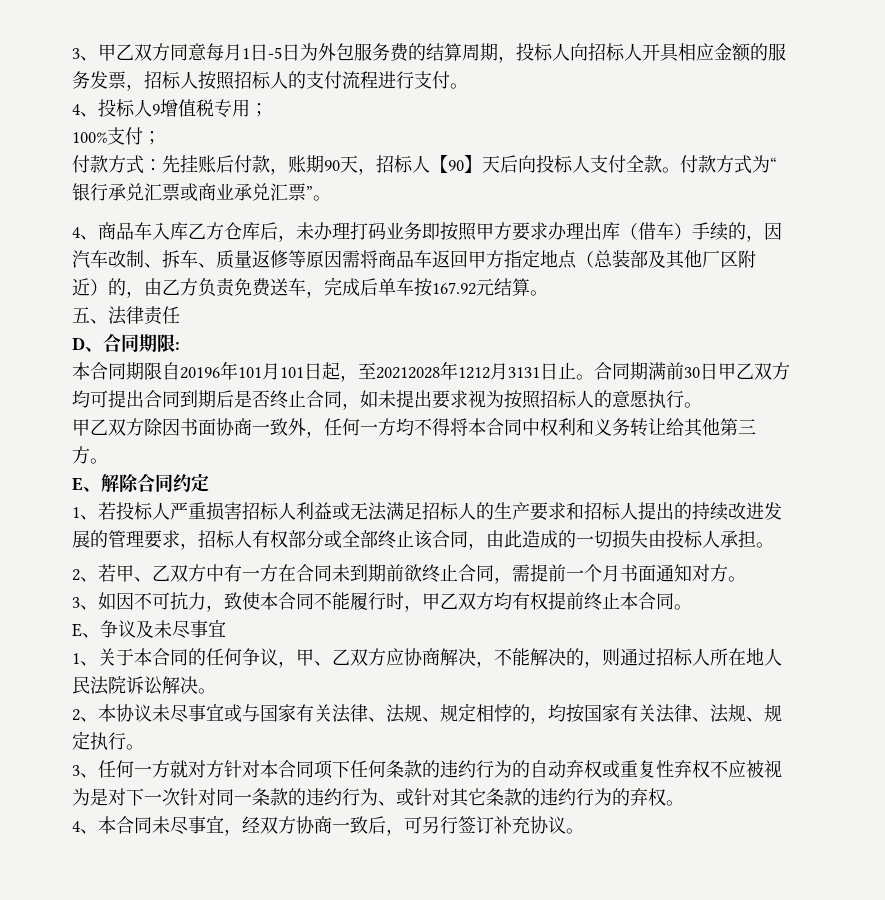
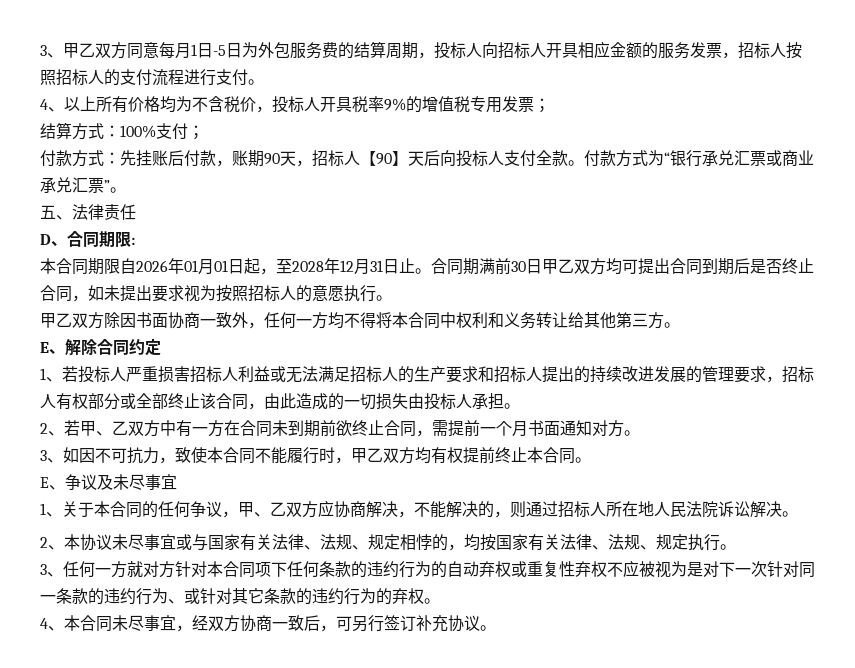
- 4、投标人9增值税专用；
- 100%支付；
+ 4、以上所有价格均为不含税价，投标人开具税率9%的增值税专用发票；
+ 结算方式：100%支付；
- 4、商品车入库乙方仓库后，未办理打码业务即按照甲方要求办理出库（借车）手续的，因汽车改制、拆车、质量返修等原因需将商品车返回甲方指定地点（总装部及其他厂区附近）的，由乙方负责免费送车，完成后单车按167.92元结算。
- 本合同期限自20196年101月101日起，至20212028年1212月3131日止。
+ 本合同期限自2026年01月01日起，至2028年12月31日止。

